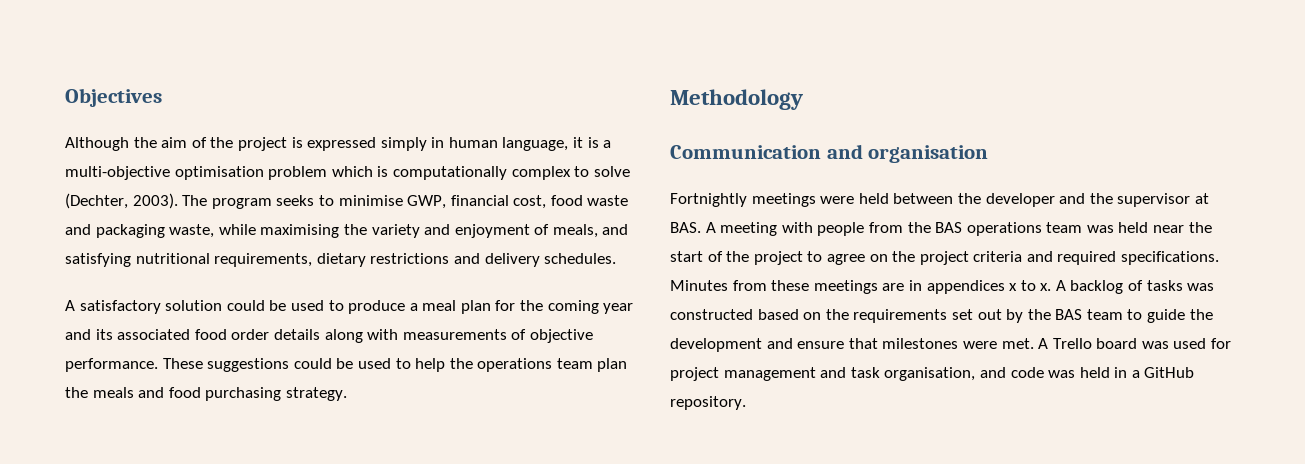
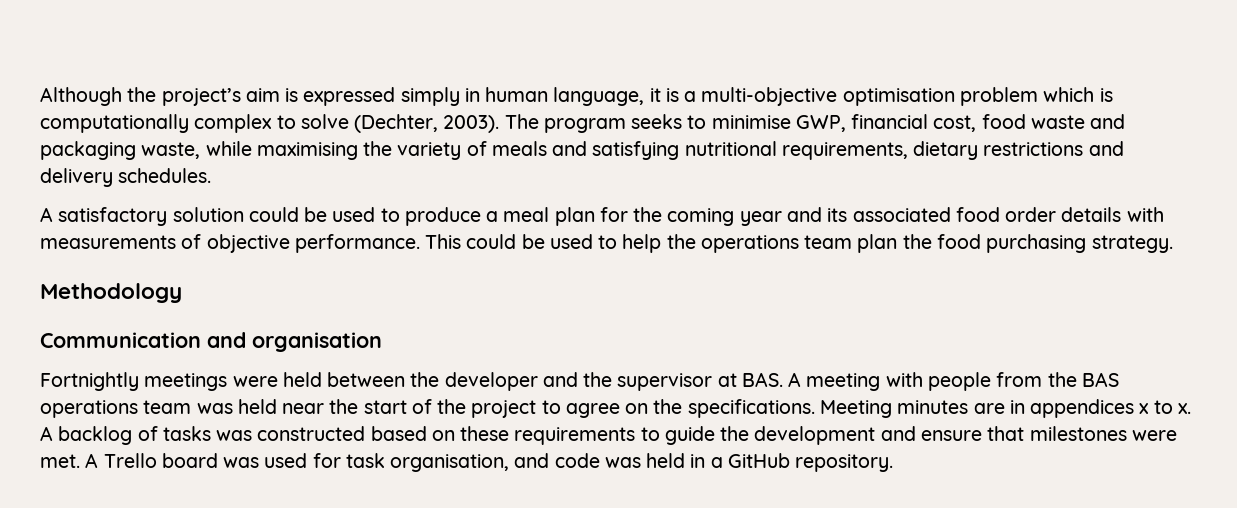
- Objectives
- Although the aim of the project is expressed simply in human language, it is a multi-objective optimisation problem which is computationally complex to solve (Dechter, 2003).
+ Although the project’s aim is expressed simply in human language, it is a multi-objective optimisation problem which is computationally complex to solve (Dechter, 2003).
- The program seeks to minimise GWP, financial cost, food waste and packaging waste, while maximising the variety and enjoyment of meals, and satisfying nutritional requirements, dietary restrictions and delivery schedules.
+ The program seeks to minimise GWP, financial cost, food waste and packaging waste, while maximising the variety of meals and satisfying nutritional requirements, dietary restrictions and delivery schedules.
- A satisfactory solution could be used to produce a meal plan for the coming year and its associated food order details along with measurements of objective performance.
+ A satisfactory solution could be used to produce a meal plan for the coming year and its associated food order details with measurements of objective performance.
- These suggestions could be used to help the operations team plan the meals and food purchasing strategy.
+ This could be used to help the operations team plan the food purchasing strategy.
- Fortnightly meetings were held between the developer and the supervisor at BAS. A meeting with people from the BAS operations team was held near the start of the project to agree on the project criteria and required specifications. Minutes from these meetings are in appendices x to x.
+ Fortnightly meetings were held between the developer and the supervisor at BAS. A meeting with people from the BAS operations team was held near the start of the project to agree on the specifications. Meeting minutes are in appendices x to x.
- A backlog of tasks was constructed based on the requirements set out by the BAS team to guide the development and ensure that milestones were met.
+ A backlog of tasks was constructed based on these requirements to guide the development and ensure that milestones were met.
- A Trello board was used for project management and task organisation, and code was held in a GitHub repository.
+ A Trello board was used for task organisation, and code was held in a GitHub repository.

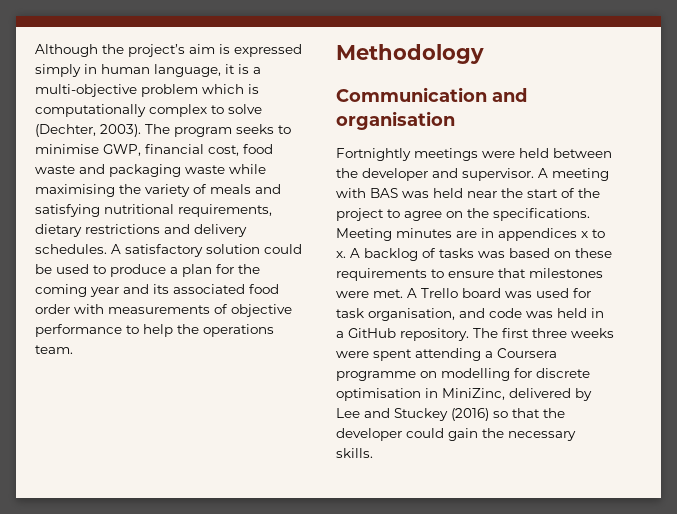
- Although the project’s aim is expressed simply in human language, it is a multi-objective optimisation problem which is computationally complex to solve (Dechter, 2003).
+ Although the project’s aim is expressed simply in human language, it is a multi-objective problem which is computationally complex to solve (Dechter, 2003).
- The program seeks to minimise GWP, financial cost, food waste and packaging waste, while maximising the variety of meals and satisfying nutritional requirements, dietary restrictions and delivery schedules.
- A satisfactory solution could be used to produce a meal plan for the coming year and its associated food order details with measurements of objective performance. This could be used to help the operations team plan the food purchasing strategy.
+ The program seeks to minimise GWP, financial cost, food waste and packaging waste while maximising the variety of meals and satisfying nutritional requirements, dietary restrictions and delivery schedules. A satisfactory solution could be used to produce a plan for the coming year and its associated food order with measurements of objective performance to help the operations team.
- Fortnightly meetings were held between the developer and the supervisor at BAS. A meeting with people from the BAS operations team was held near the start of the project to agree on the specifications.
+ Fortnightly meetings were held between the developer and supervisor. A meeting with BAS was held near the start of the project to agree on the specifications.
- A backlog of tasks was constructed based on these requirements to guide the development and ensure that milestones were met.
+ A backlog of tasks was based on these requirements to ensure that milestones were met.
+ The first three weeks were spent attending a Coursera programme on modelling for discrete optimisation in MiniZinc, delivered by Lee and Stuckey (2016) so that the developer could gain the necessary skills.

